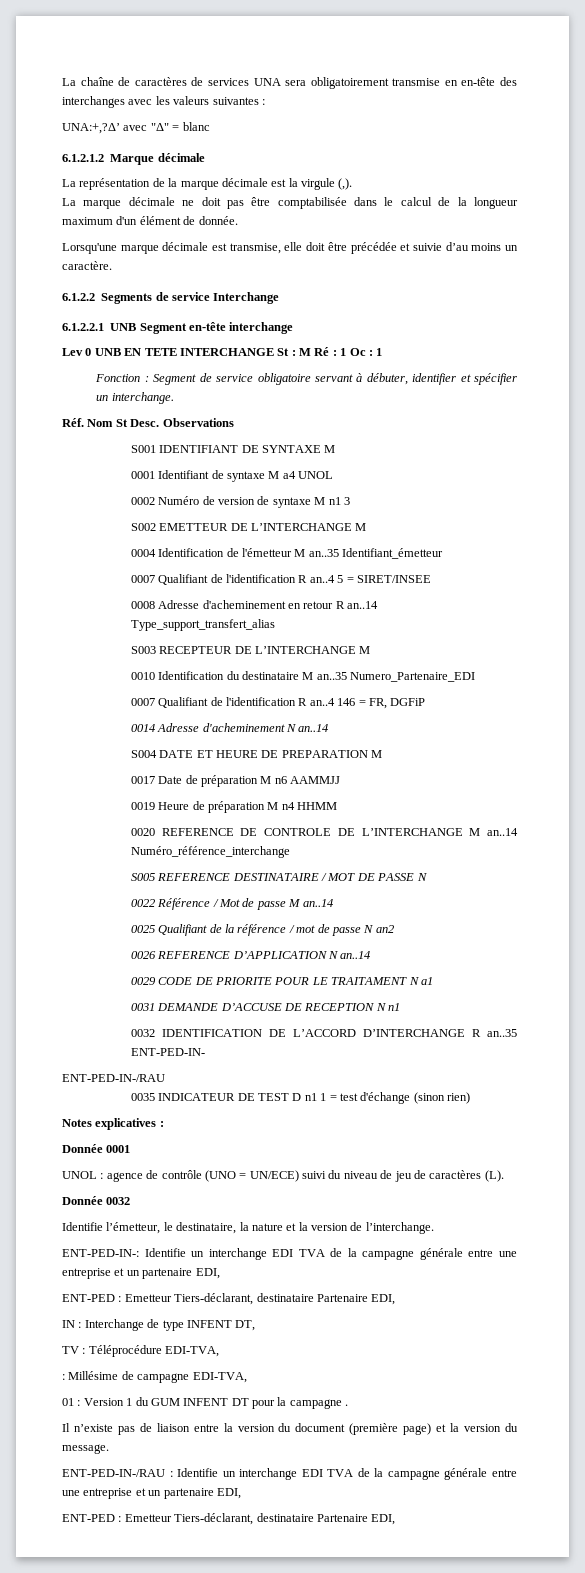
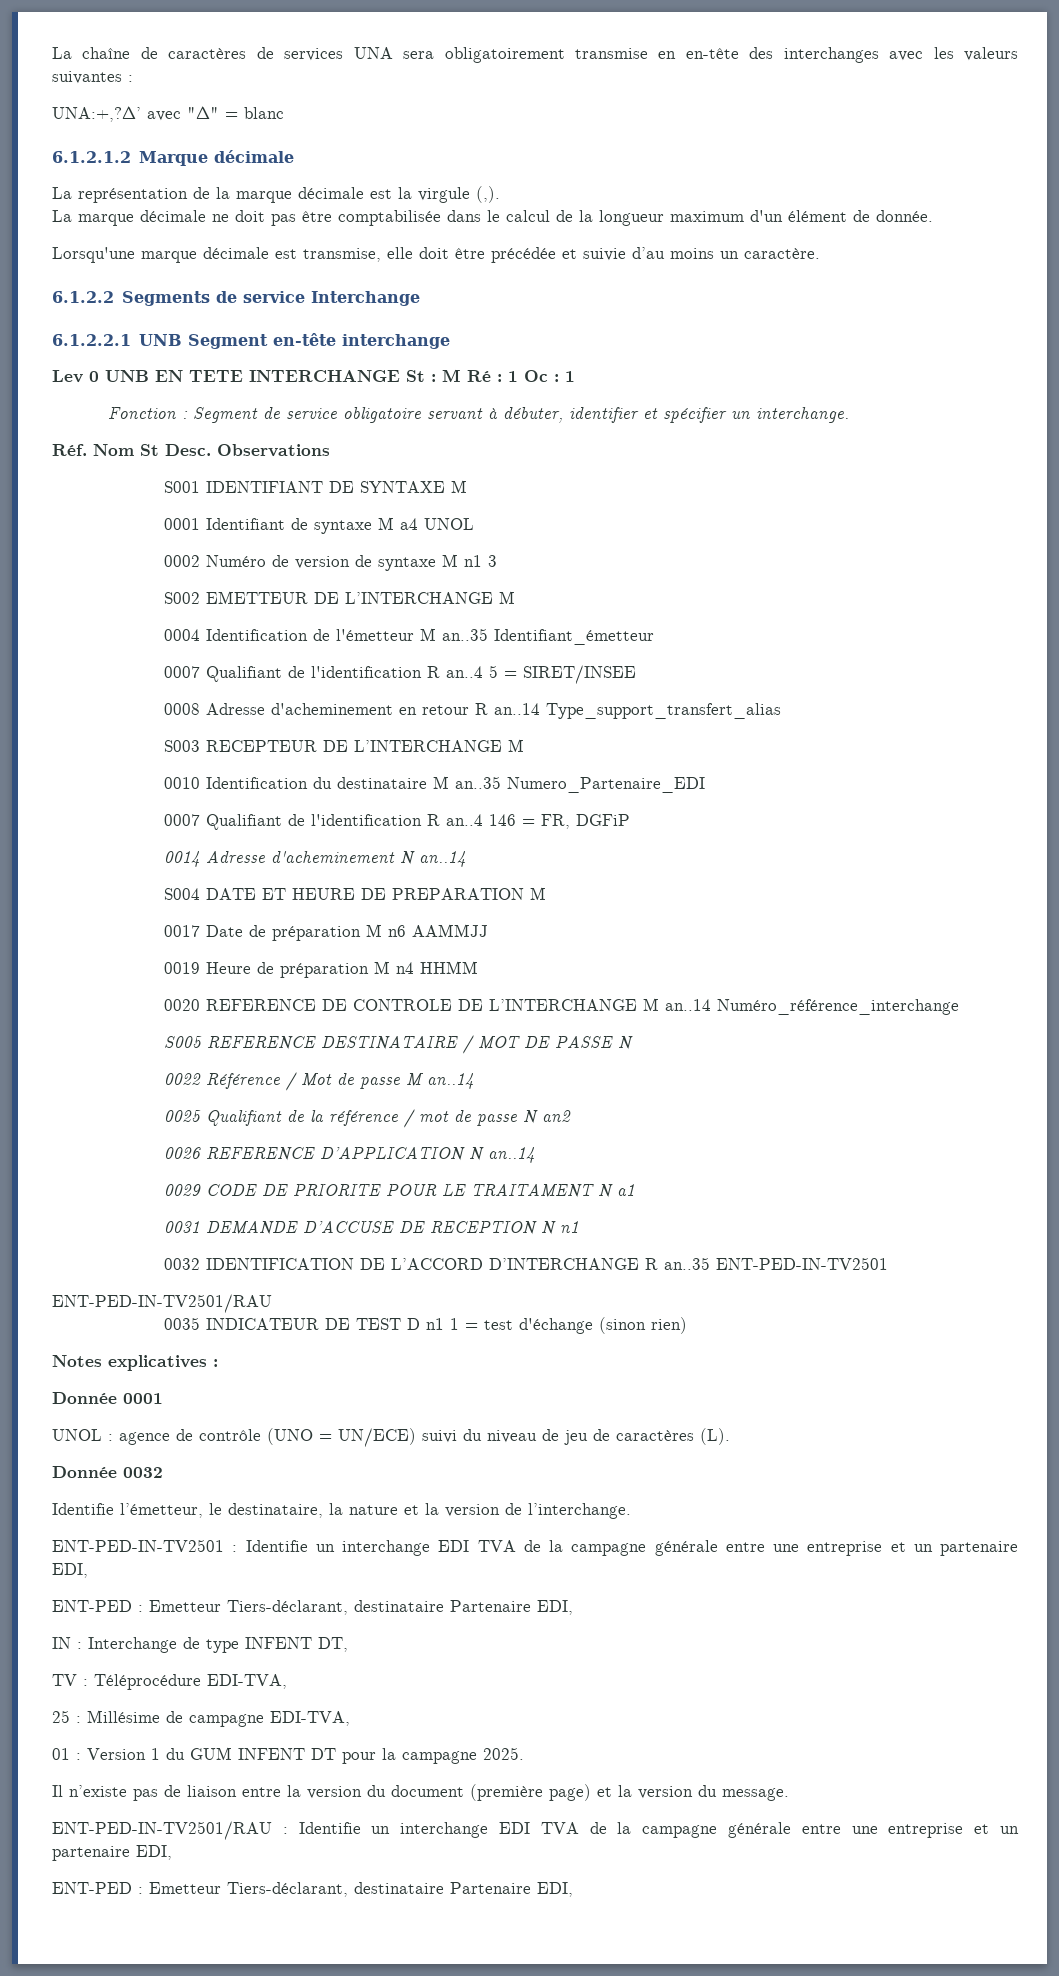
- 0032 IDENTIFICATION DE L’ACCORD D’INTERCHANGE R an..35 ENT-PED-IN-
- ENT-PED-IN-/RAU
+ 0032 IDENTIFICATION DE L’ACCORD D’INTERCHANGE R an..35 ENT-PED-IN-TV2501
+ ENT-PED-IN-TV2501/RAU
- ENT-PED-IN-: Identifie un interchange EDI TVA de la campagne générale entre une entreprise et un partenaire EDI,
+ ENT-PED-IN-TV2501 : Identifie un interchange EDI TVA de la campagne générale entre une entreprise et un partenaire EDI,
- : Millésime de campagne EDI-TVA,
+ 25 : Millésime de campagne EDI-TVA,
- 01 : Version 1 du GUM INFENT DT pour la campagne .
+ 01 : Version 1 du GUM INFENT DT pour la campagne 2025.
- ENT-PED-IN-/RAU : Identifie un interchange EDI TVA de la campagne générale entre une entreprise et un partenaire EDI,
+ ENT-PED-IN-TV2501/RAU : Identifie un interchange EDI TVA de la campagne générale entre une entreprise et un partenaire EDI,

